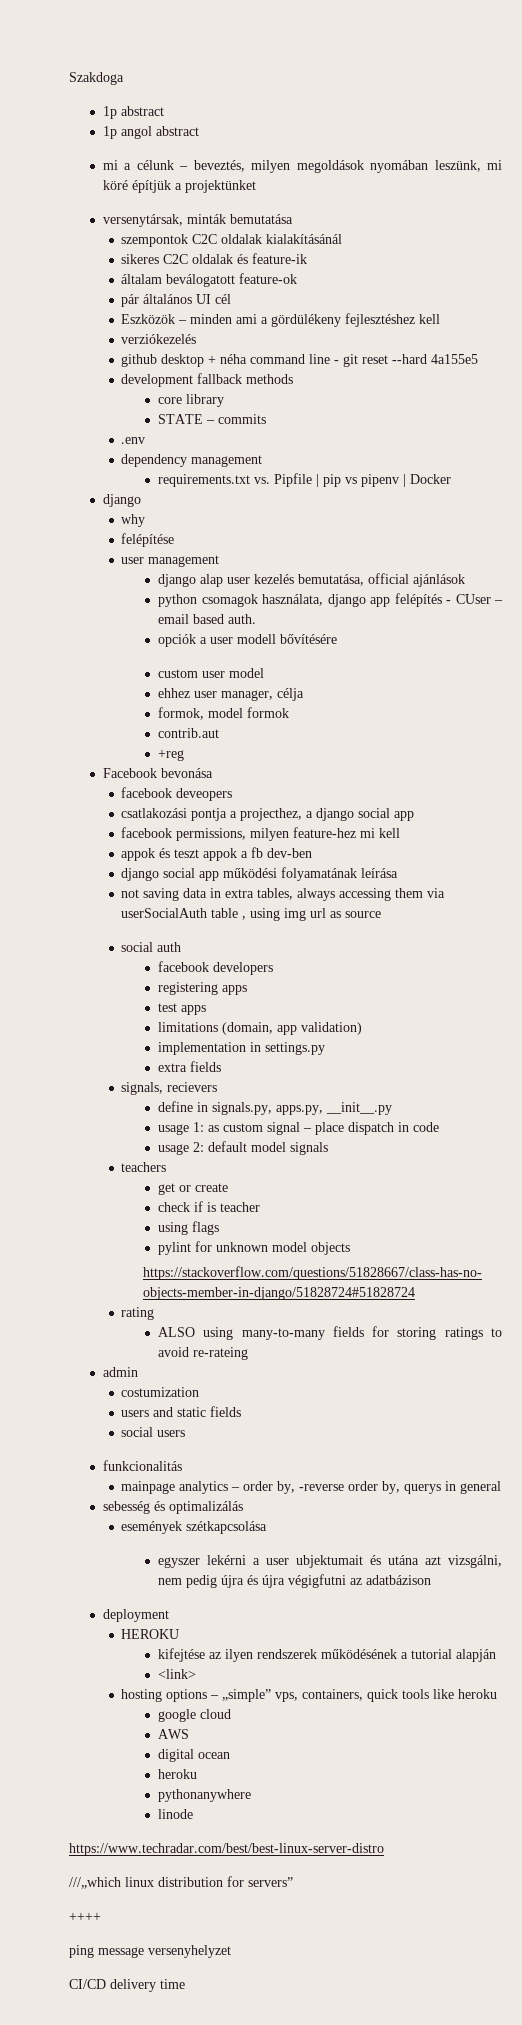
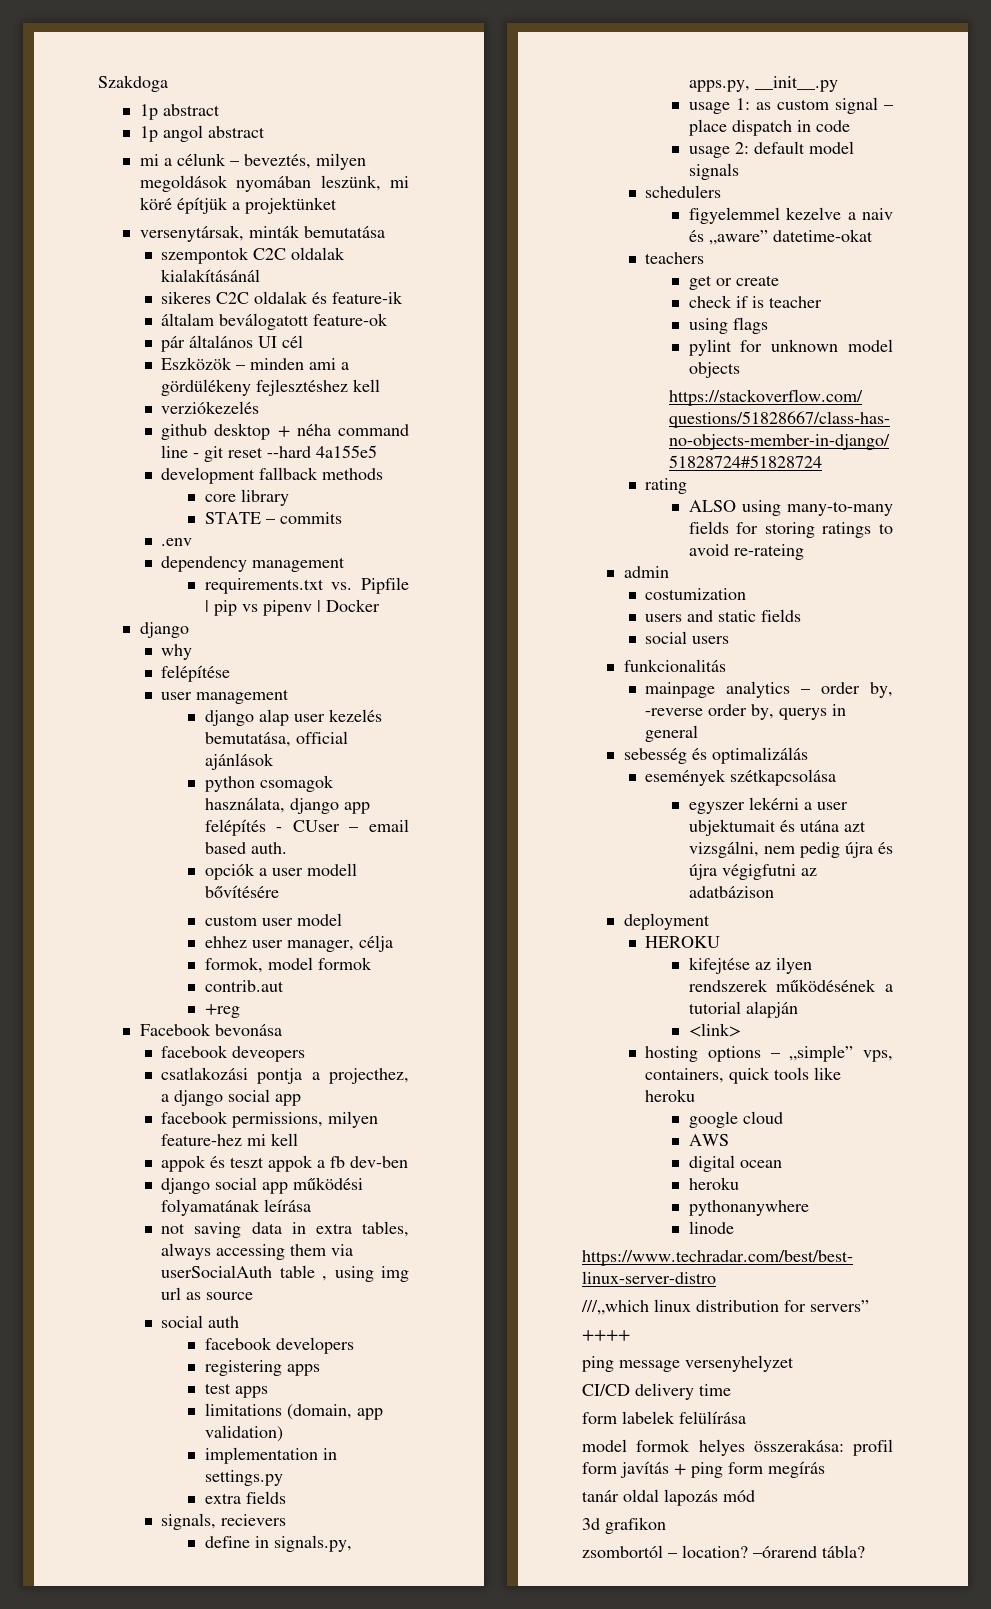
+ schedulers
+ figyelemmel kezelve a naiv és „aware” datetime-okat
+ form labelek felülírása
+ model formok helyes összerakása: profil form javítás + ping form megírás
+ tanár oldal lapozás mód
+ 3d grafikon
+ zsombortól – location? –órarend tábla?

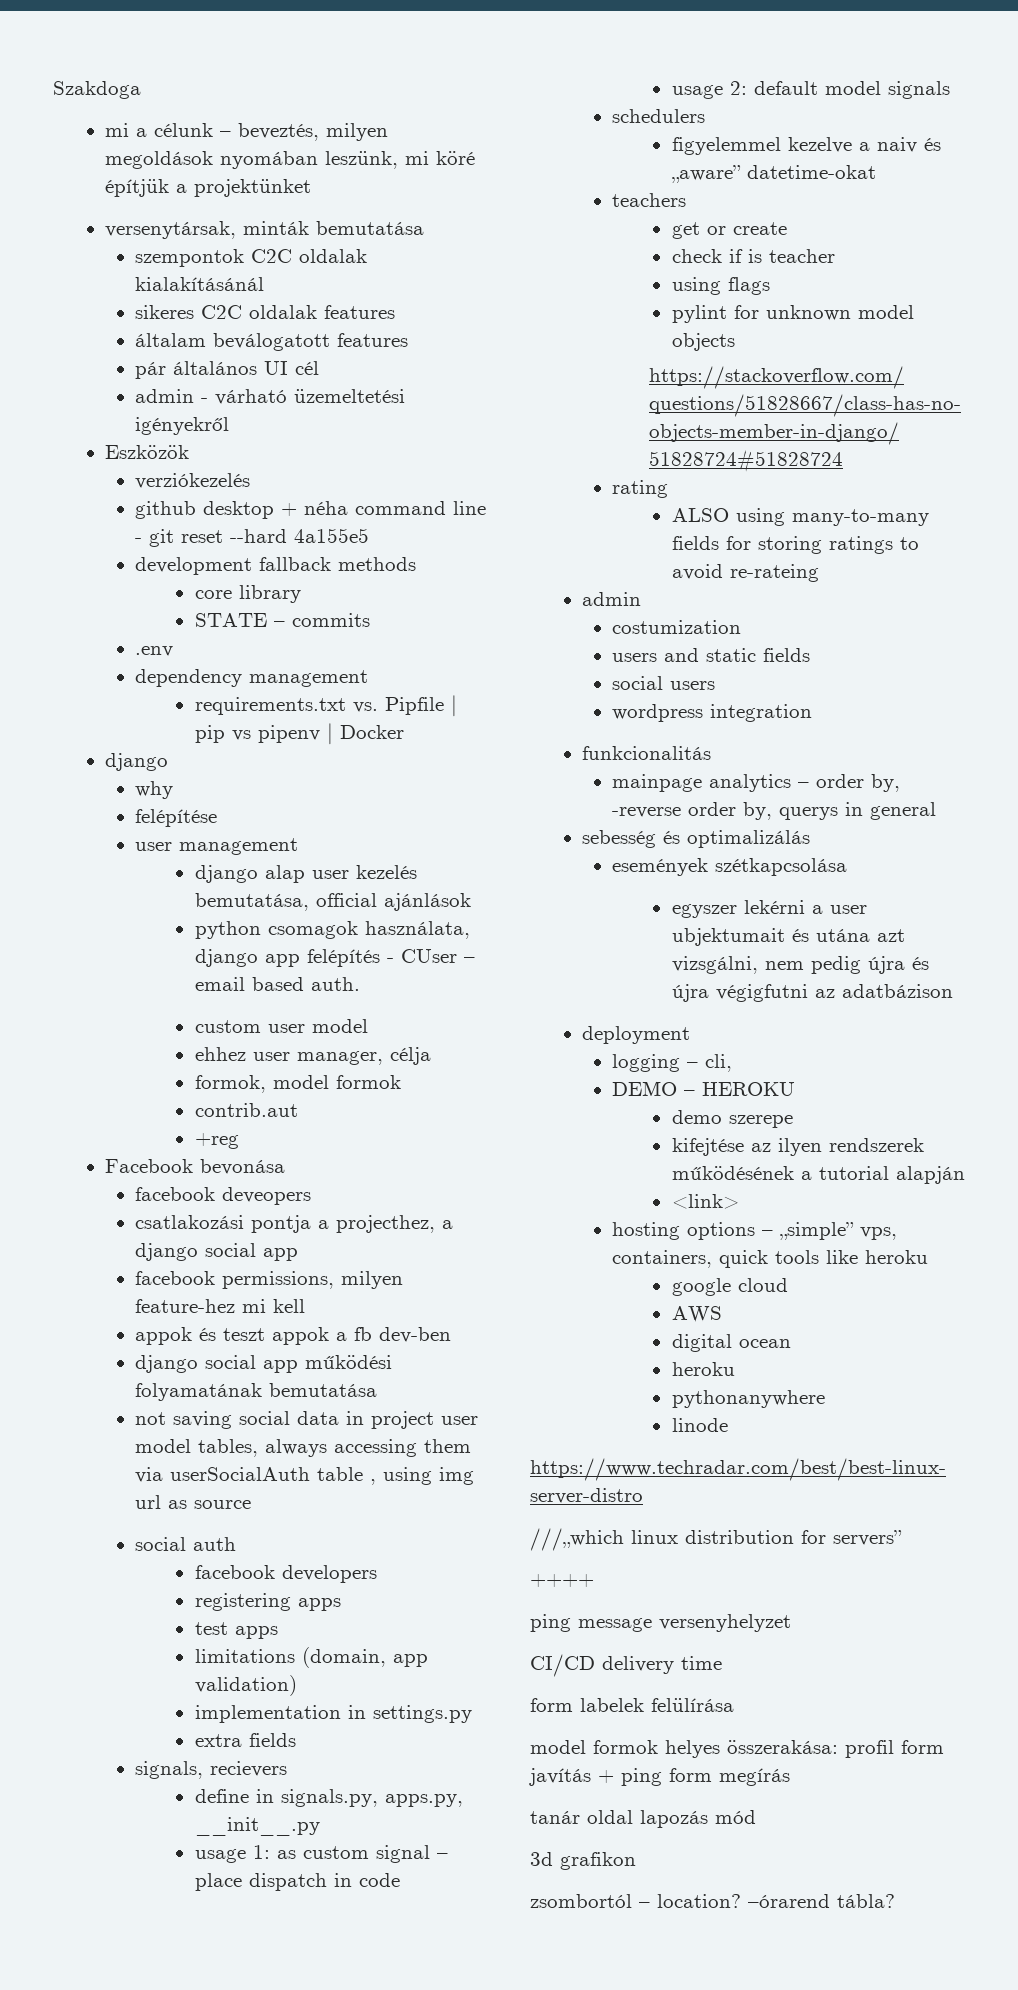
- 1p abstract
- 1p angol abstract
- sikeres C2C oldalak és feature-ik
+ sikeres C2C oldalak features
- általam beválogatott feature-ok
+ általam beválogatott features
- Eszközök – minden ami a gördülékeny fejlesztéshez kell
+ admin - várható üzemeltetési igényekről
+ Eszközök
- opciók a user modell bővítésére
- django social app működési folyamatának leírása
+ django social app működési folyamatának bemutatása
- not saving data in extra tables, always accessing them via userSocialAuth table , using img url as source
+ not saving social data in project user model tables, always accessing them via userSocialAuth table , using img url as source
+ wordpress integration
- HEROKU
+ logging – cli,
+ DEMO – HEROKU
+ demo szerepe

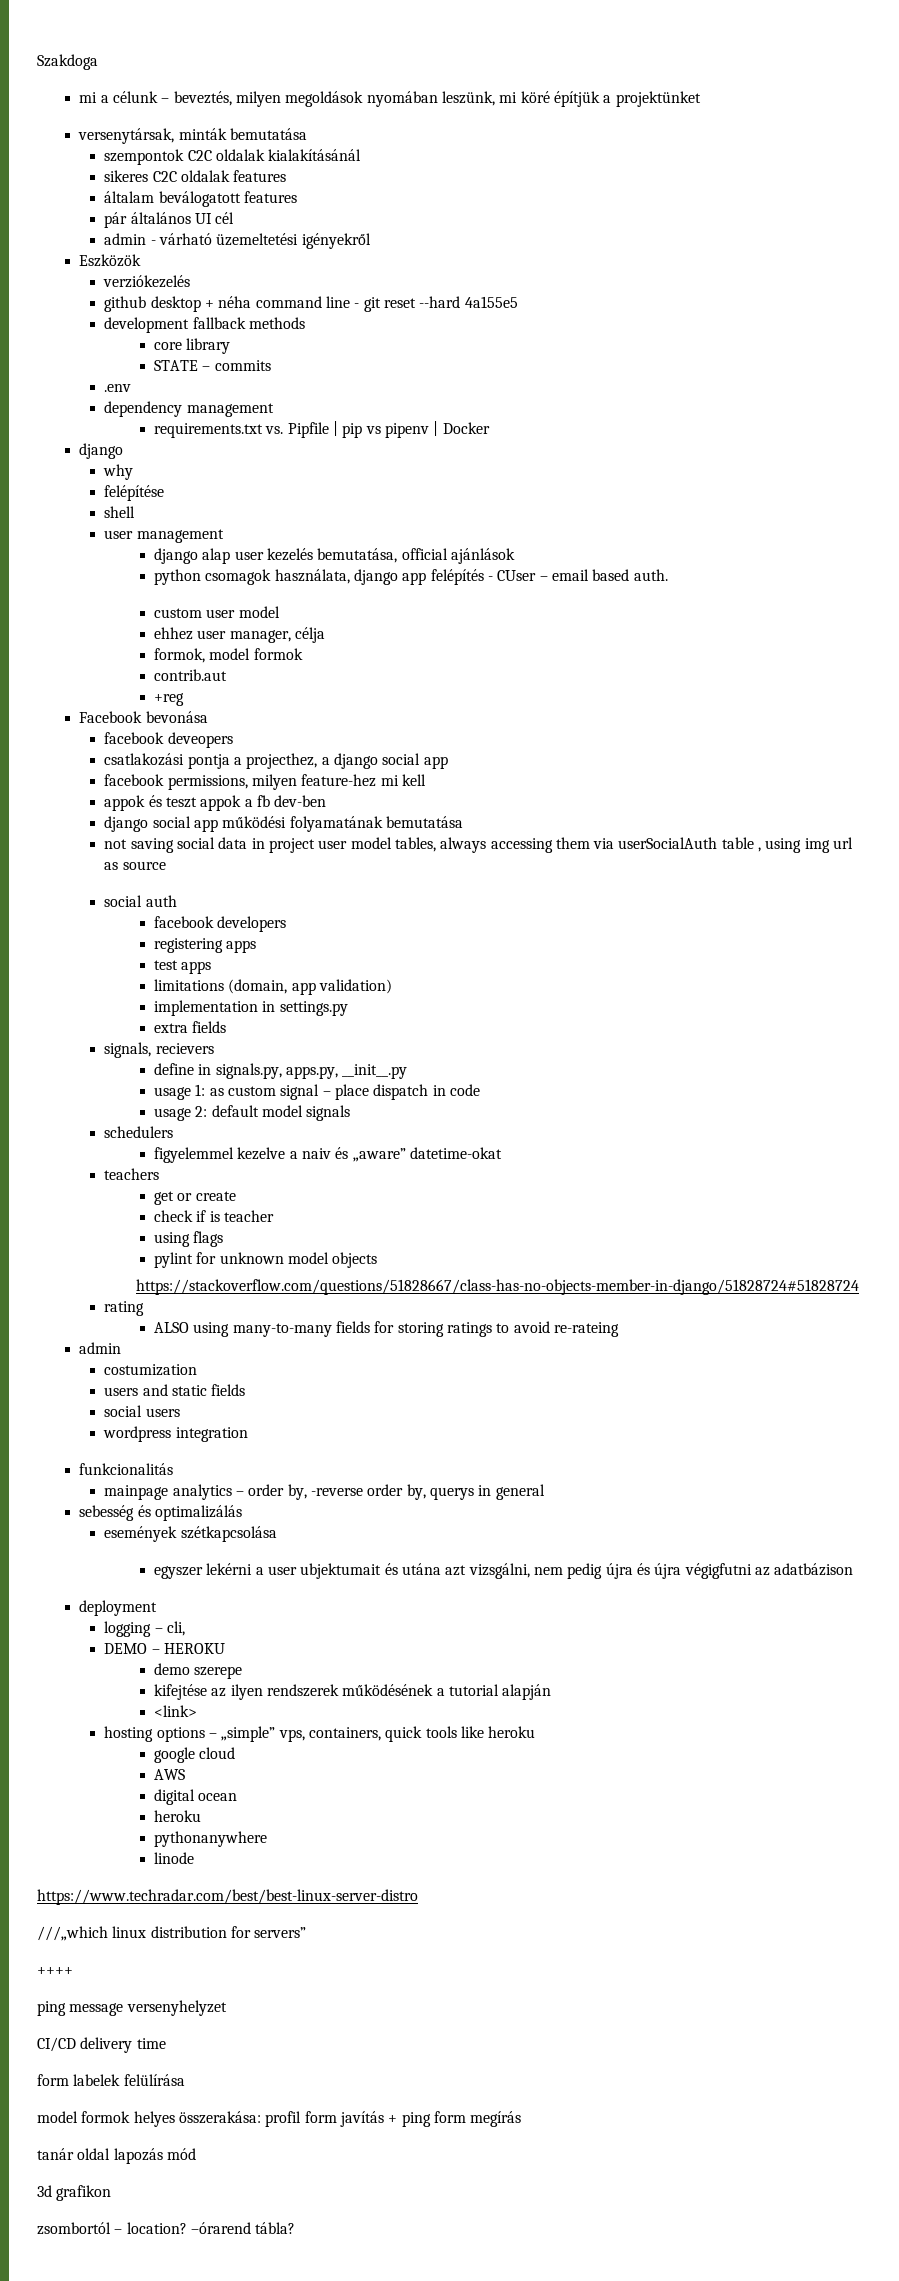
+ shell

